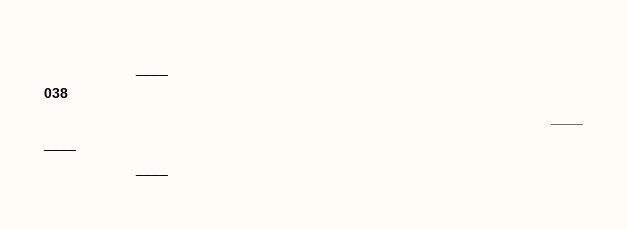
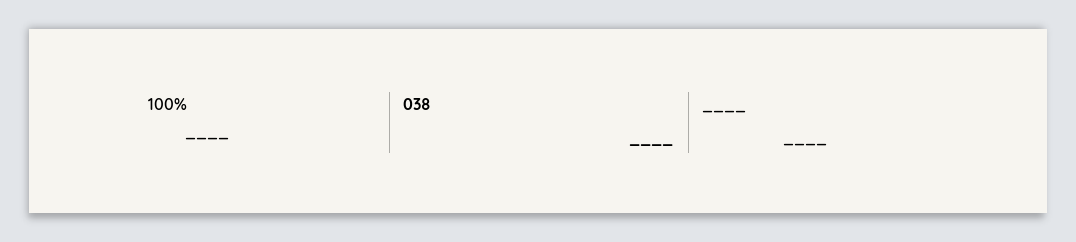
+ 100%

